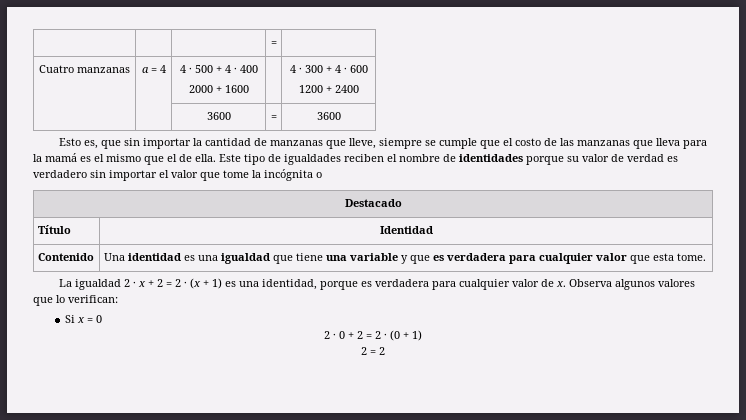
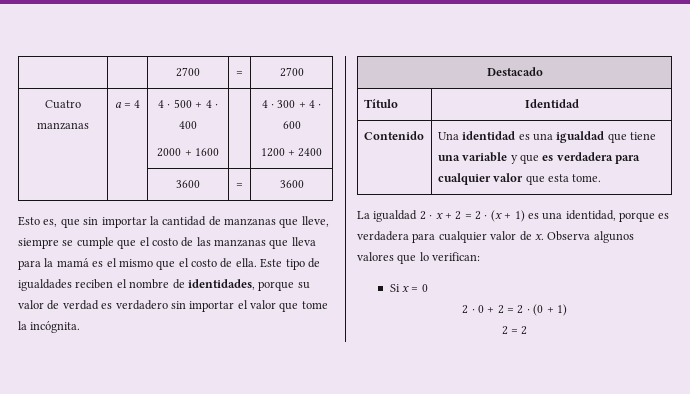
- | | | = |
+ | | 2700 | = | 2700
- Esto es, que sin importar la cantidad de manzanas que lleve, siempre se cumple que el costo de las manzanas que lleva para la mamá es el mismo que el de ella.
+ Esto es, que sin importar la cantidad de manzanas que lleve, siempre se cumple que el costo de las manzanas que lleva para la mamá es el mismo que el costo de ella.
- Este tipo de igualdades reciben el nombre de identidades porque su valor de verdad es verdadero sin importar el valor que tome la incógnita o
+ Este tipo de igualdades reciben el nombre de identidades, porque su valor de verdad es verdadero sin importar el valor que tome la incógnita.

